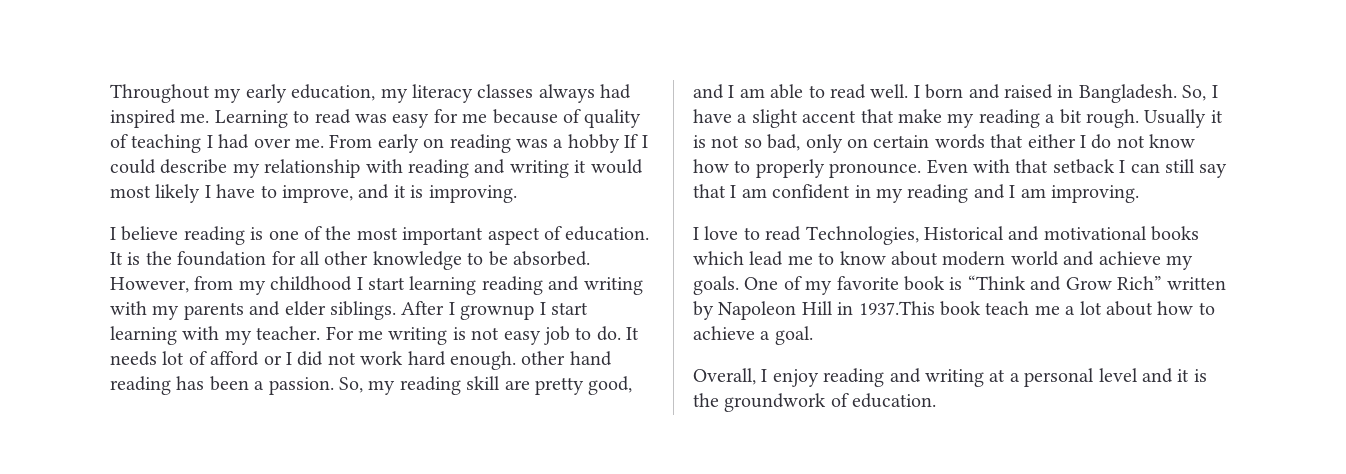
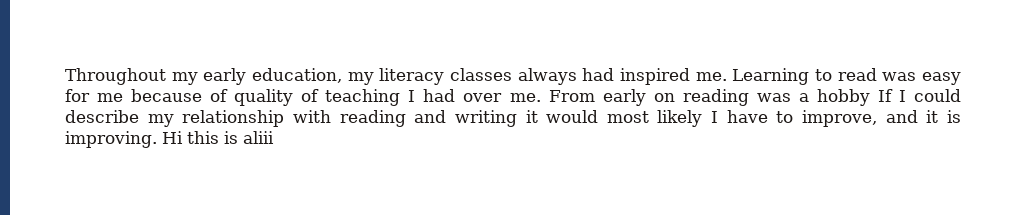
- From early on reading was a hobby If I could describe my relationship with reading and writing it would most likely I have to improve, and it is improving.
- I believe reading is one of the most important aspect of education. It is the foundation for all other knowledge to be absorbed. However, from my childhood I start learning reading and writing with my parents and elder siblings. After I grownup I start learning with my teacher. For me writing is not easy job to do. It needs lot of afford or I did not work hard enough. other hand reading has been a passion. So, my reading skill are pretty good, and I am able to read well. I born and raised in Bangladesh. So, I have a slight accent that make my reading a bit rough. Usually it is not so bad, only on certain words that either I do not know how to properly pronounce. Even with that setback I can still say that I am confident in my reading and I am improving.
- I love to read Technologies, Historical and motivational books which lead me to know about modern world and achieve my goals. One of my favorite book is “Think and Grow Rich” written by Napoleon Hill in 1937.This book teach me a lot about how to achieve a goal.
- Overall, I enjoy reading and writing at a personal level and it is the groundwork of education.
+ From early on reading was a hobby If I could describe my relationship with reading and writing it would most likely I have to improve, and it is improving. Hi this is aliii

